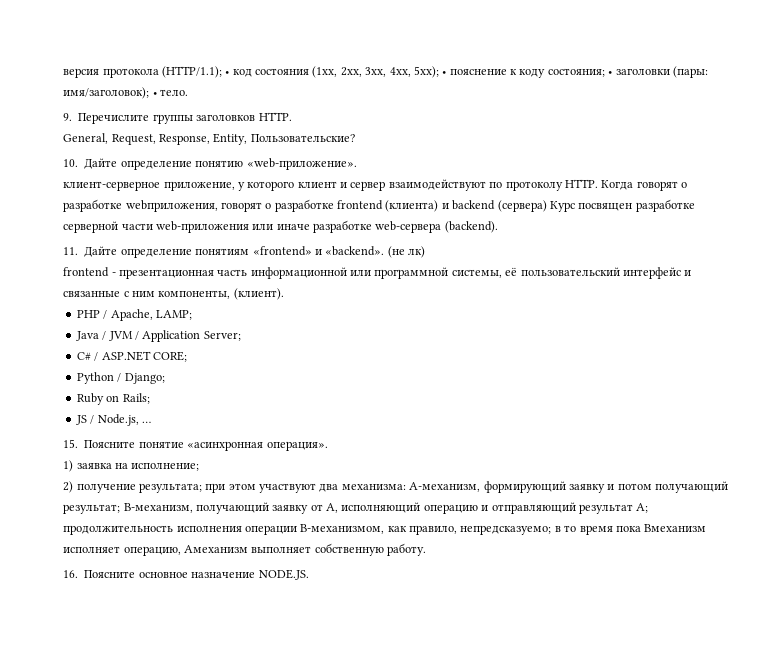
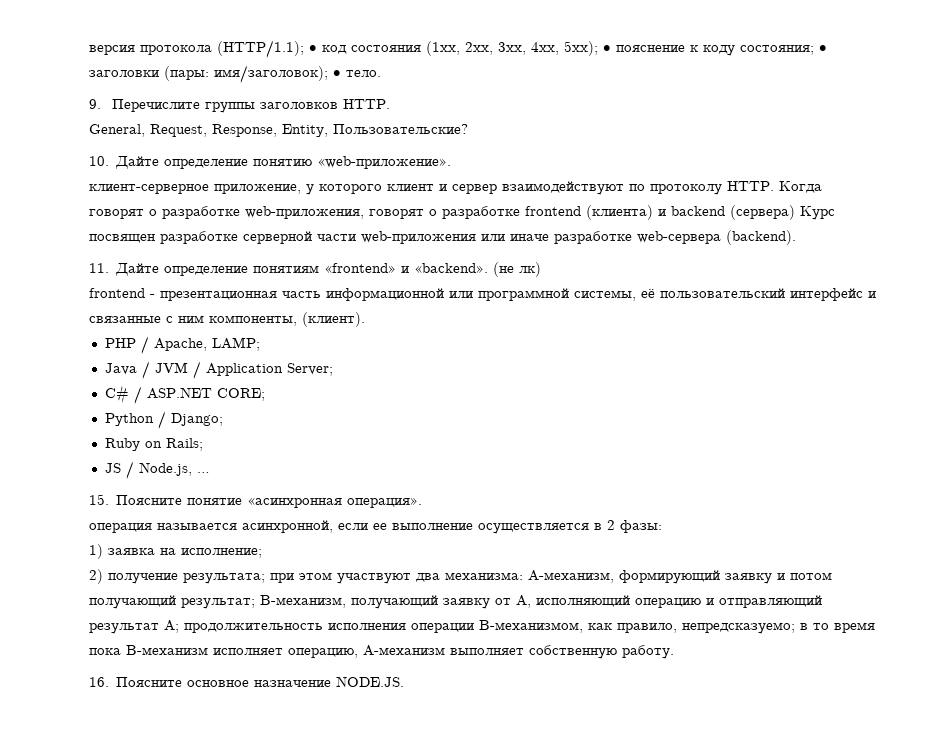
- Когда говорят о разработке webприложения, говорят о разработке frontend (клиента) и backend (сервера) Курс посвящен разработке серверной части web-приложения или иначе разработке web-сервера (backend).
+ Когда говорят о разработке web-приложения, говорят о разработке frontend (клиента) и backend (сервера) Курс посвящен разработке серверной части web-приложения или иначе разработке web-сервера (backend).
+ операция называется асинхронной, если ее выполнение осуществляется в 2 фазы:
- 2) получение результата; при этом участвуют два механизма: A-механизм, формирующий заявку и потом получающий результат; B-механизм, получающий заявку от A, исполняющий операцию и отправляющий результат A; продолжительность исполнения операции B-механизмом, как правило, непредсказуемо; в то время пока Bмеханизм исполняет операцию, Амеханизм выполняет собственную работу.
+ 2) получение результата; при этом участвуют два механизма: A-механизм, формирующий заявку и потом получающий результат; B-механизм, получающий заявку от A, исполняющий операцию и отправляющий результат A; продолжительность исполнения операции B-механизмом, как правило, непредсказуемо; в то время пока B-механизм исполняет операцию, А-механизм выполняет собственную работу.

